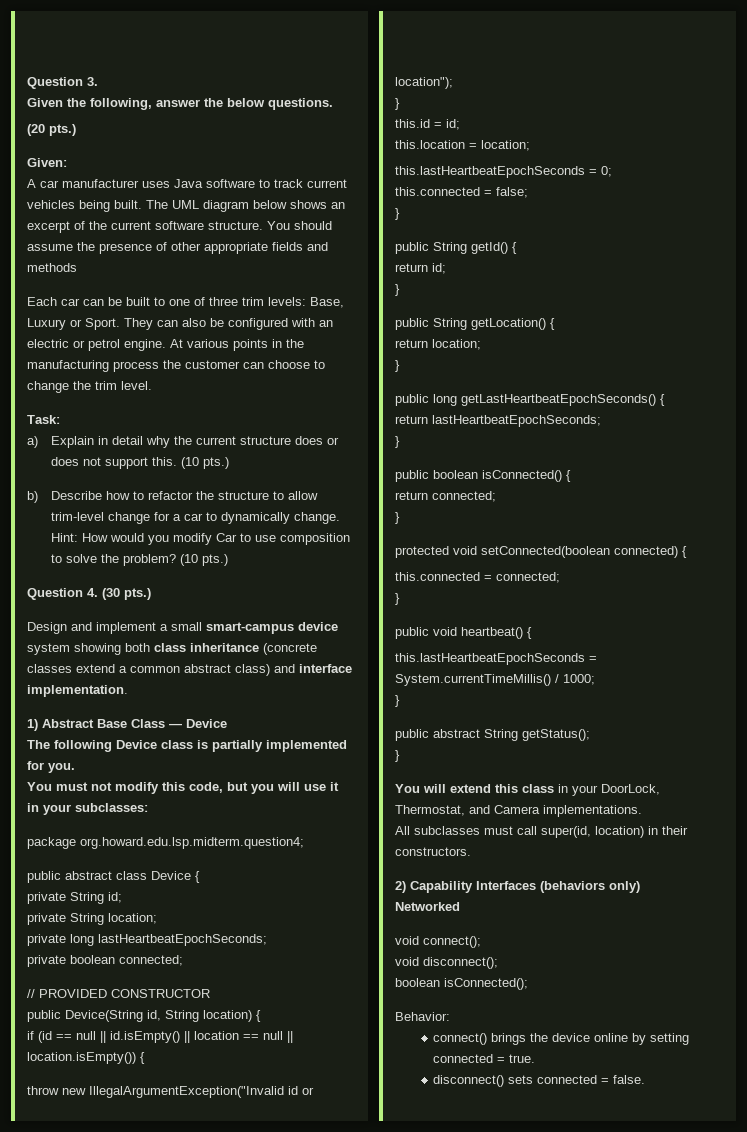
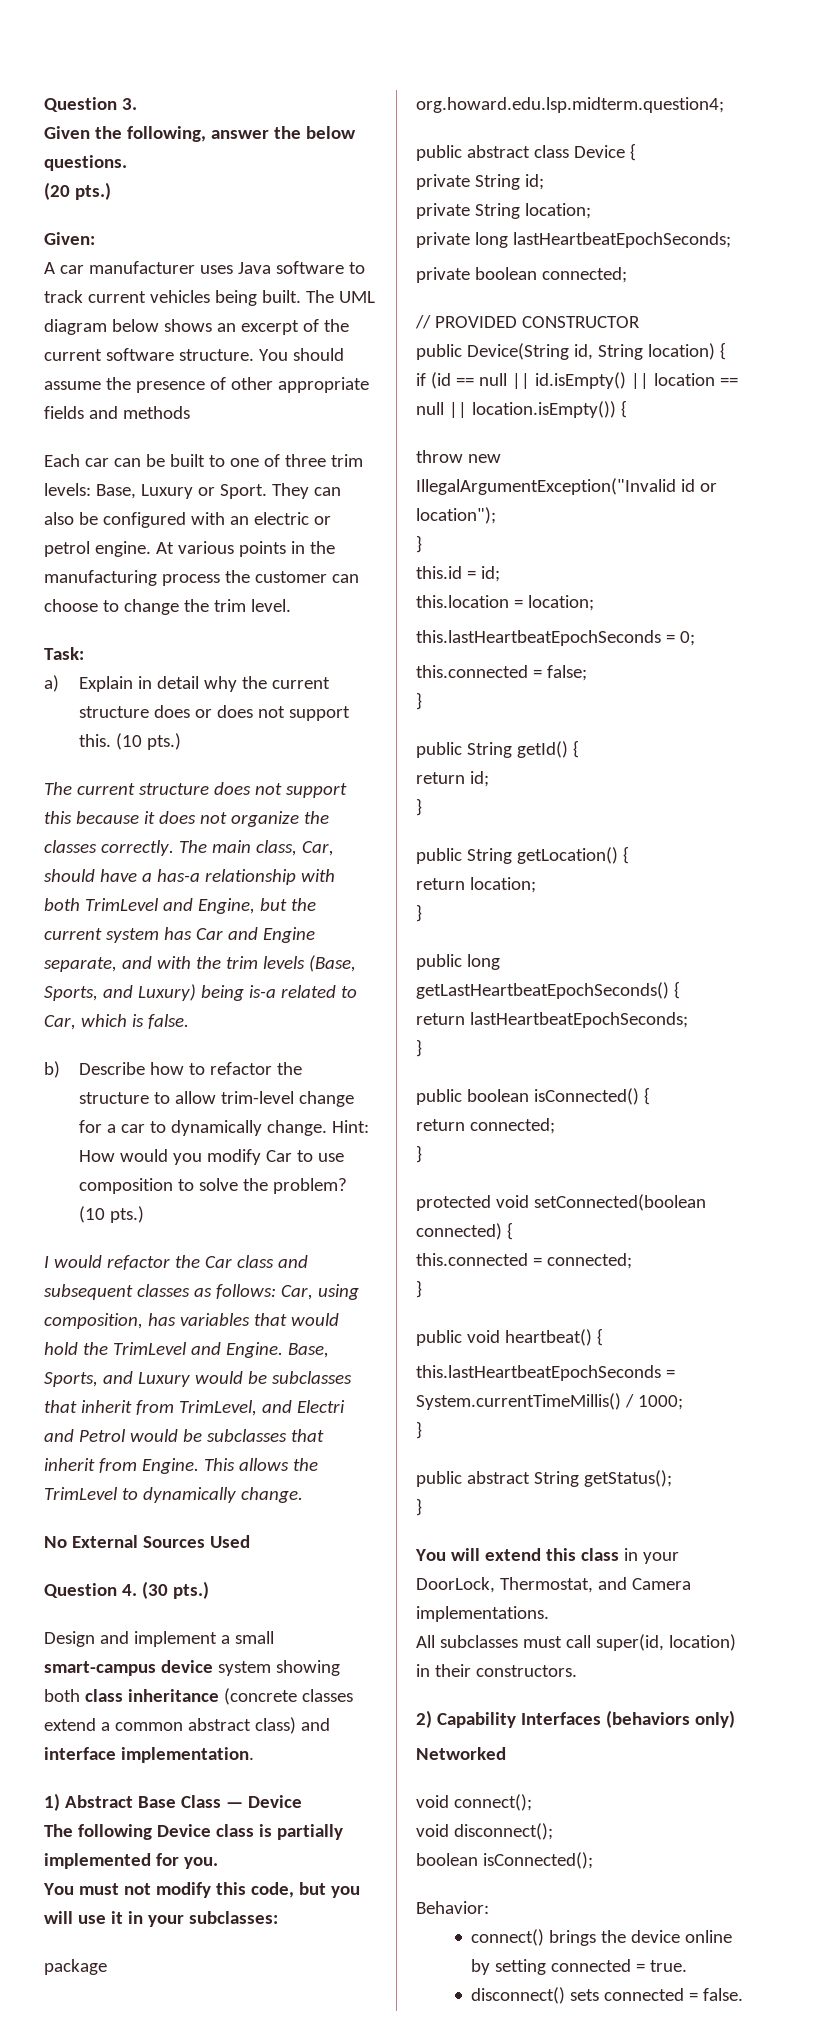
+ The current structure does not support this because it does not organize the classes correctly. The main class, Car, should have a has-a relationship with both TrimLevel and Engine, but the current system has Car and Engine separate, and with the trim levels (Base, Sports, and Luxury) being is-a related to Car, which is false.
+ I would refactor the Car class and subsequent classes as follows: Car, using composition, has variables that would hold the TrimLevel and Engine. Base, Sports, and Luxury would be subclasses that inherit from TrimLevel, and Electri and Petrol would be subclasses that inherit from Engine. This allows the TrimLevel to dynamically change.
+ No External Sources Used

